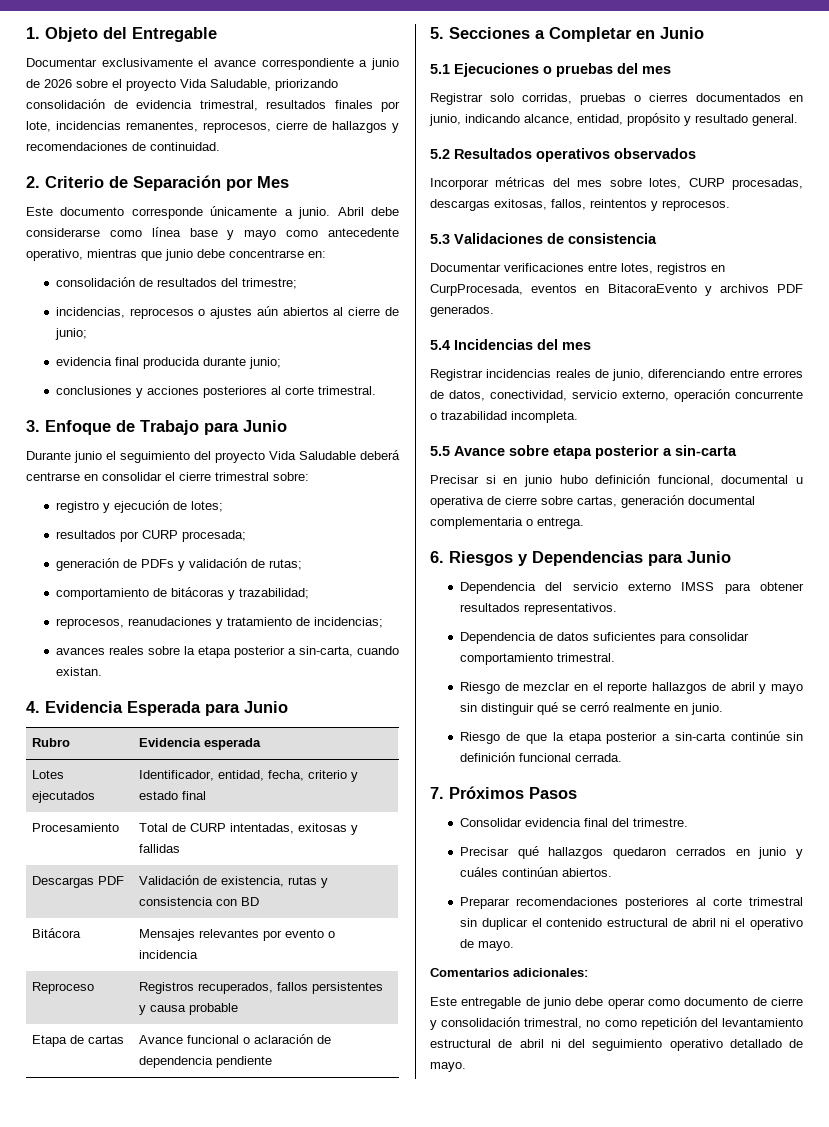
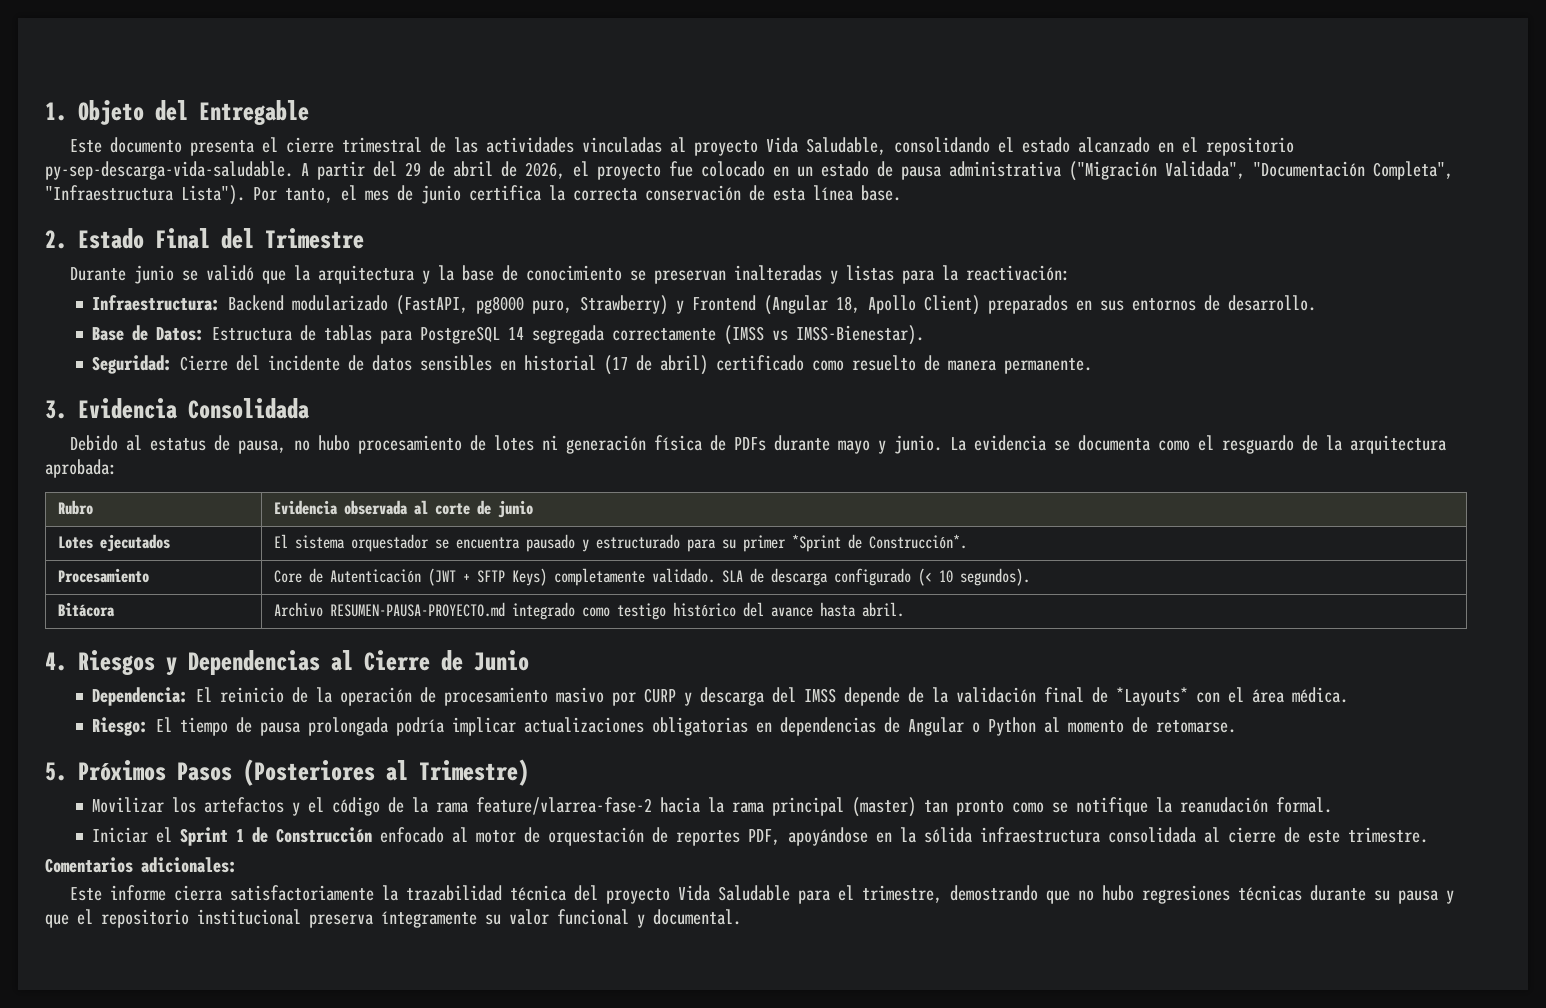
- Documentar exclusivamente el avance correspondiente a junio de 2026 sobre el proyecto Vida Saludable, priorizando consolidación de evidencia trimestral, resultados finales por lote, incidencias remanentes, reprocesos, cierre de hallazgos y recomendaciones de continuidad.
- 2. Criterio de Separación por Mes
- Este documento corresponde únicamente a junio. Abril debe considerarse como línea base y mayo como antecedente operativo, mientras que junio debe concentrarse en:
- consolidación de resultados del trimestre;
- incidencias, reprocesos o ajustes aún abiertos al cierre de junio;
- evidencia final producida durante junio;
- conclusiones y acciones posteriores al corte trimestral.
- 3. Enfoque de Trabajo para Junio
- Durante junio el seguimiento del proyecto Vida Saludable deberá centrarse en consolidar el cierre trimestral sobre:
- registro y ejecución de lotes;
- resultados por CURP procesada;
- generación de PDFs y validación de rutas;
- comportamiento de bitácoras y trazabilidad;
- reprocesos, reanudaciones y tratamiento de incidencias;
- avances reales sobre la etapa posterior a sin-carta, cuando existan.
- 4. Evidencia Esperada para Junio
- Rubro | Evidencia esperada
- Lotes ejecutados | Identificador, entidad, fecha, criterio y estado final
- Procesamiento | Total de CURP intentadas, exitosas y fallidas
- Descargas PDF | Validación de existencia, rutas y consistencia con BD
- Bitácora | Mensajes relevantes por evento o incidencia
- Reproceso | Registros recuperados, fallos persistentes y causa probable
- Etapa de cartas | Avance funcional o aclaración de dependencia pendiente
- 5. Secciones a Completar en Junio
- 5.1 Ejecuciones o pruebas del mes
- Registrar solo corridas, pruebas o cierres documentados en junio, indicando alcance, entidad, propósito y resultado general.
- 5.2 Resultados operativos observados
- Incorporar métricas del mes sobre lotes, CURP procesadas, descargas exitosas, fallos, reintentos y reprocesos.
- 5.3 Validaciones de consistencia
- Documentar verificaciones entre lotes, registros en CurpProcesada, eventos en BitacoraEvento y archivos PDF generados.
- 5.4 Incidencias del mes
- Registrar incidencias reales de junio, diferenciando entre errores de datos, conectividad, servicio externo, operación concurrente o trazabilidad incompleta.
- 5.5 Avance sobre etapa posterior a sin-carta
- Precisar si en junio hubo definición funcional, documental u operativa de cierre sobre cartas, generación documental complementaria o entrega.
- 6. Riesgos y Dependencias para Junio
- Dependencia del servicio externo IMSS para obtener resultados representativos.
- Dependencia de datos suficientes para consolidar comportamiento trimestral.
- Riesgo de mezclar en el reporte hallazgos de abril y mayo sin distinguir qué se cerró realmente en junio.
- Riesgo de que la etapa posterior a sin-carta continúe sin definición funcional cerrada.
- 7. Próximos Pasos
- Consolidar evidencia final del trimestre.
- Precisar qué hallazgos quedaron cerrados en junio y cuáles continúan abiertos.
- Preparar recomendaciones posteriores al corte trimestral sin duplicar el contenido estructural de abril ni el operativo de mayo.
+ Este documento presenta el cierre trimestral de las actividades vinculadas al proyecto Vida Saludable, consolidando el estado alcanzado en el repositorio py-sep-descarga-vida-saludable. A partir del 29 de abril de 2026, el proyecto fue colocado en un estado de pausa administrativa ("Migración Validada", "Documentación Completa", "Infraestructura Lista"). Por tanto, el mes de junio certifica la correcta conservación de esta línea base.
+ 2. Estado Final del Trimestre
+ Durante junio se validó que la arquitectura y la base de conocimiento se preservan inalteradas y listas para la reactivación:
+ Infraestructura: Backend modularizado (FastAPI, pg8000 puro, Strawberry) y Frontend (Angular 18, Apollo Client) preparados en sus entornos de desarrollo.
+ Base de Datos: Estructura de tablas para PostgreSQL 14 segregada correctamente (IMSS vs IMSS-Bienestar).
+ Seguridad: Cierre del incidente de datos sensibles en historial (17 de abril) certificado como resuelto de manera permanente.
+ 3. Evidencia Consolidada
+ Debido al estatus de pausa, no hubo procesamiento de lotes ni generación física de PDFs durante mayo y junio. La evidencia se documenta como el resguardo de la arquitectura aprobada:
+ Rubro | Evidencia observada al corte de junio
+ Lotes ejecutados | El sistema orquestador se encuentra pausado y estructurado para su primer *Sprint de Construcción*.
+ Procesamiento | Core de Autenticación (JWT + SFTP Keys) completamente validado. SLA de descarga configurado (< 10 segundos).
+ Bitácora | Archivo RESUMEN-PAUSA-PROYECTO.md integrado como testigo histórico del avance hasta abril.
+ 4. Riesgos y Dependencias al Cierre de Junio
+ Dependencia: El reinicio de la operación de procesamiento masivo por CURP y descarga del IMSS depende de la validación final de *Layouts* con el área médica.
+ Riesgo: El tiempo de pausa prolongada podría implicar actualizaciones obligatorias en dependencias de Angular o Python al momento de retomarse.
+ 5. Próximos Pasos (Posteriores al Trimestre)
+ Movilizar los artefactos y el código de la rama feature/vlarrea-fase-2 hacia la rama principal (master) tan pronto como se notifique la reanudación formal.
+ Iniciar el Sprint 1 de Construcción enfocado al motor de orquestación de reportes PDF, apoyándose en la sólida infraestructura consolidada al cierre de este trimestre.
  Comentarios adicionales:
- Este entregable de junio debe operar como documento de cierre y consolidación trimestral, no como repetición del levantamiento estructural de abril ni del seguimiento operativo detallado de mayo.
+ Este informe cierra satisfactoriamente la trazabilidad técnica del proyecto Vida Saludable para el trimestre, demostrando que no hubo regresiones técnicas durante su pausa y que el repositorio institucional preserva íntegramente su valor funcional y documental.

